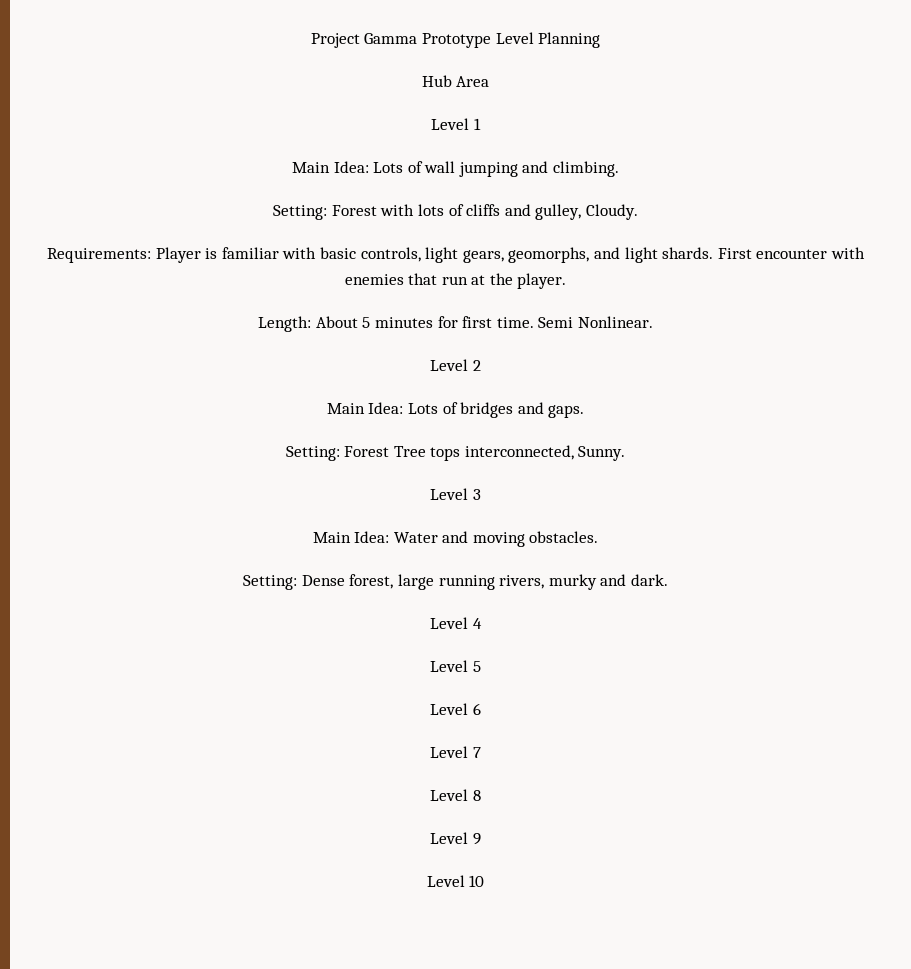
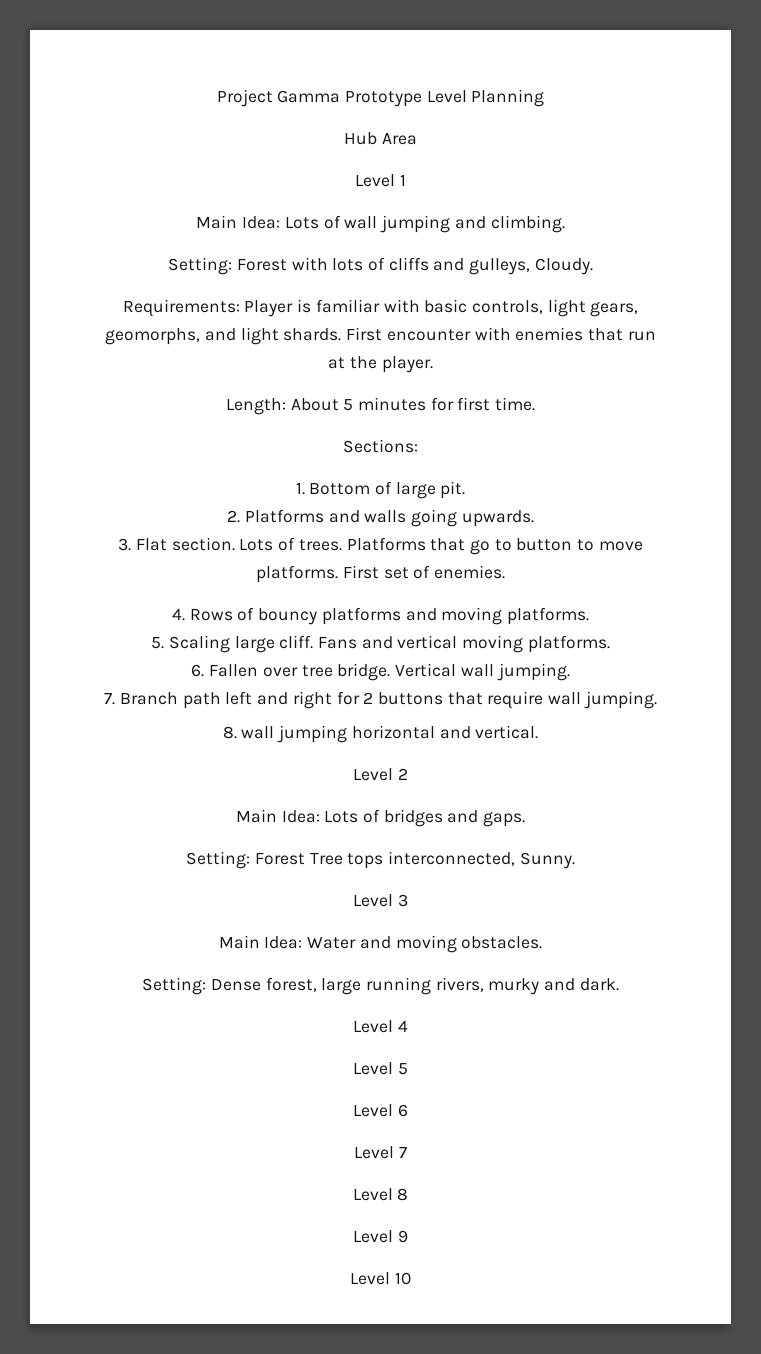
- Setting: Forest with lots of cliffs and gulley, Cloudy.
+ Setting: Forest with lots of cliffs and gulleys, Cloudy.
- Length: About 5 minutes for first time. Semi Nonlinear.
+ Length: About 5 minutes for first time.
+ Sections:
+ 1. Bottom of large pit.
+ 2. Platforms and walls going upwards.
+ 3. Flat section. Lots of trees. Platforms that go to button to move platforms. First set of enemies.
+ 4. Rows of bouncy platforms and moving platforms.
+ 5. Scaling large cliff. Fans and vertical moving platforms.
+ 6. Fallen over tree bridge. Vertical wall jumping.
+ 7. Branch path left and right for 2 buttons that require wall jumping.
+ 8. wall jumping horizontal and vertical.

